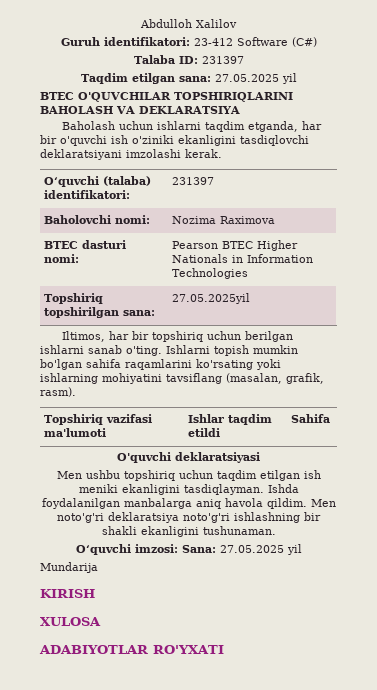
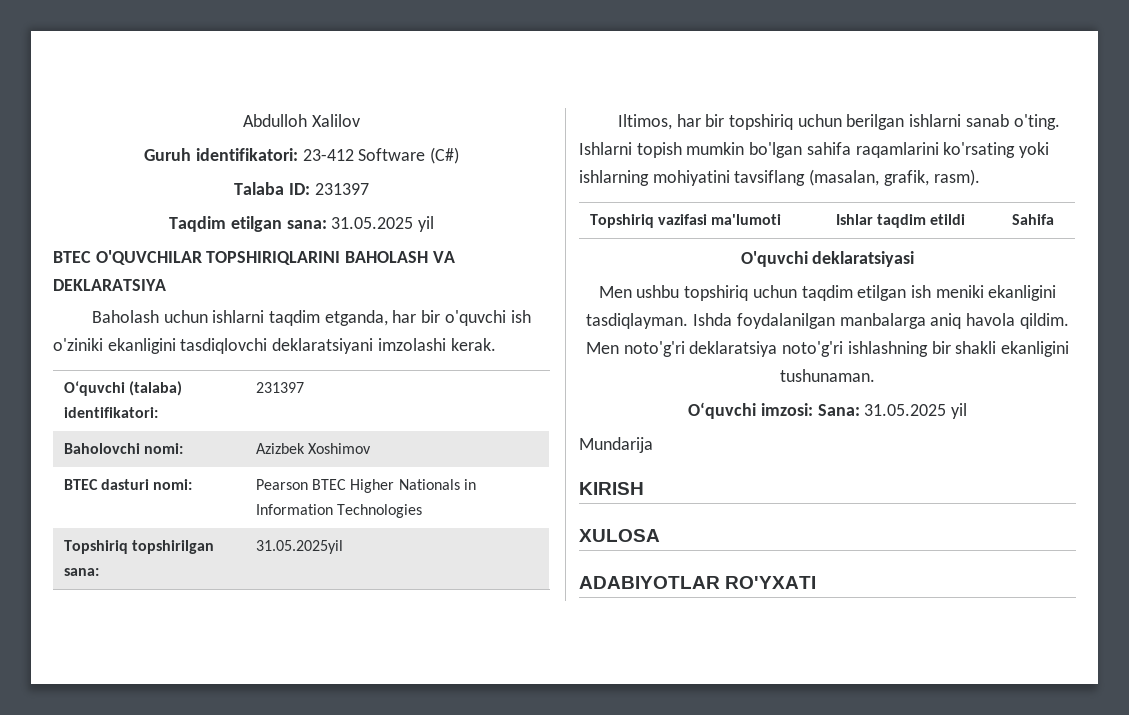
- Taqdim etilgan sana: 27.05.2025 yil
+ Taqdim etilgan sana: 31.05.2025 yil
- Baholovchi nomi: | Nozima Raximova
+ Baholovchi nomi: | Azizbek Xoshimov
- Topshiriq topshirilgan sana: | 27.05.2025yil
+ Topshiriq topshirilgan sana: | 31.05.2025yil
- O‘quvchi imzosi: Sana: 27.05.2025 yil
+ O‘quvchi imzosi: Sana: 31.05.2025 yil

